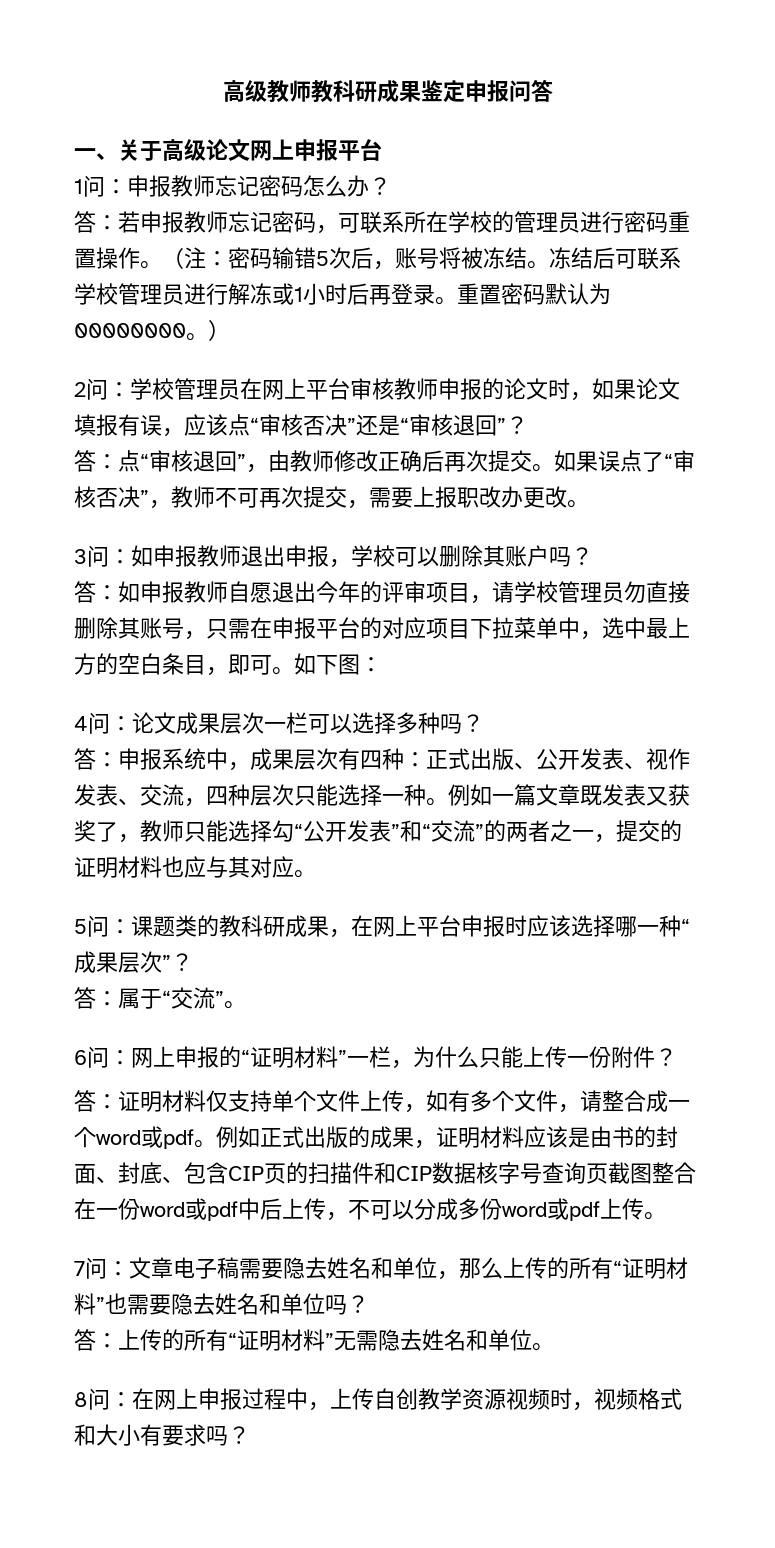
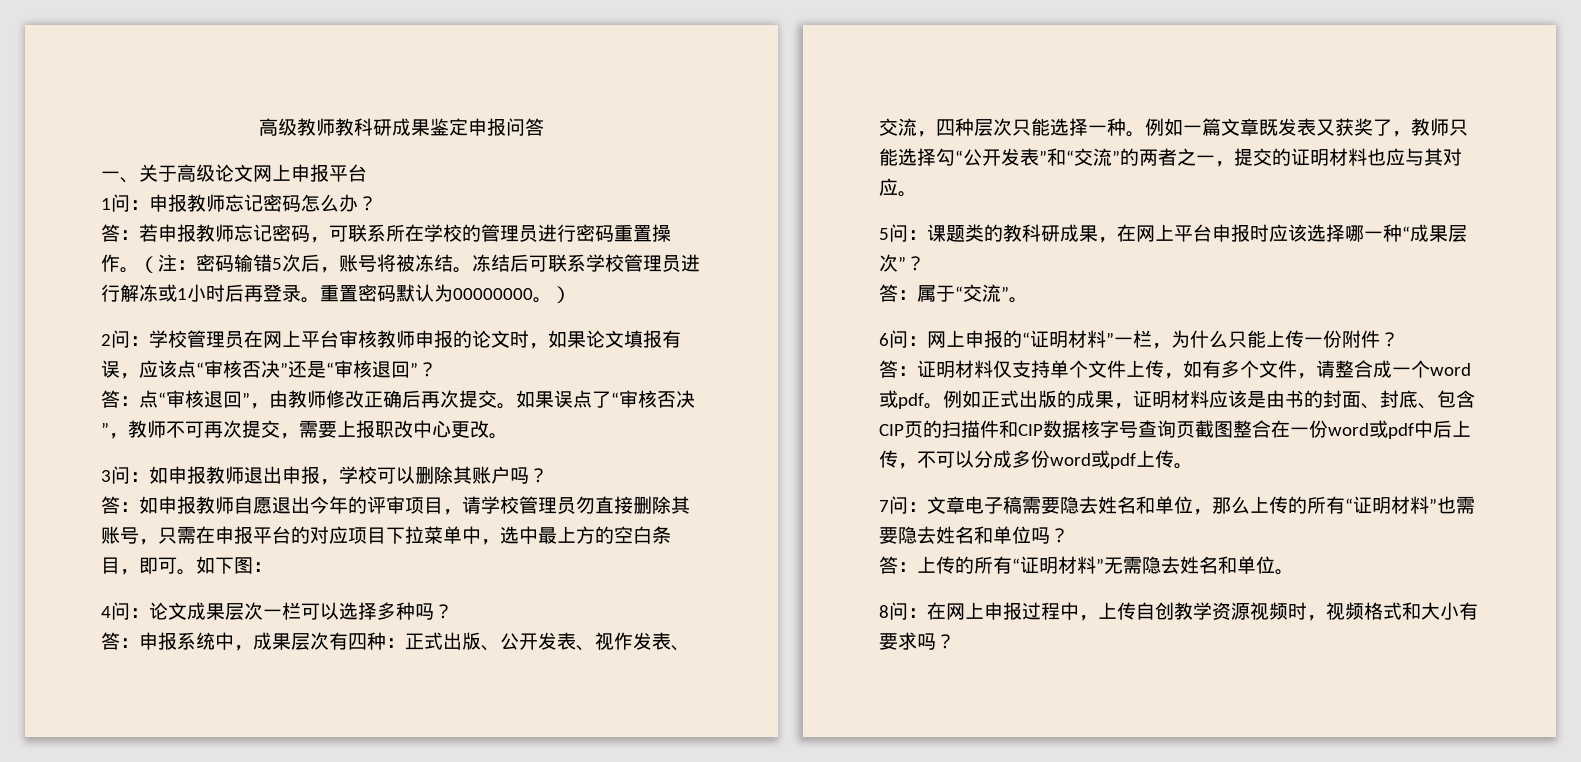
- 如果误点了“审核否决”，教师不可再次提交，需要上报职改办更改。
+ 如果误点了“审核否决”，教师不可再次提交，需要上报职改中心更改。

